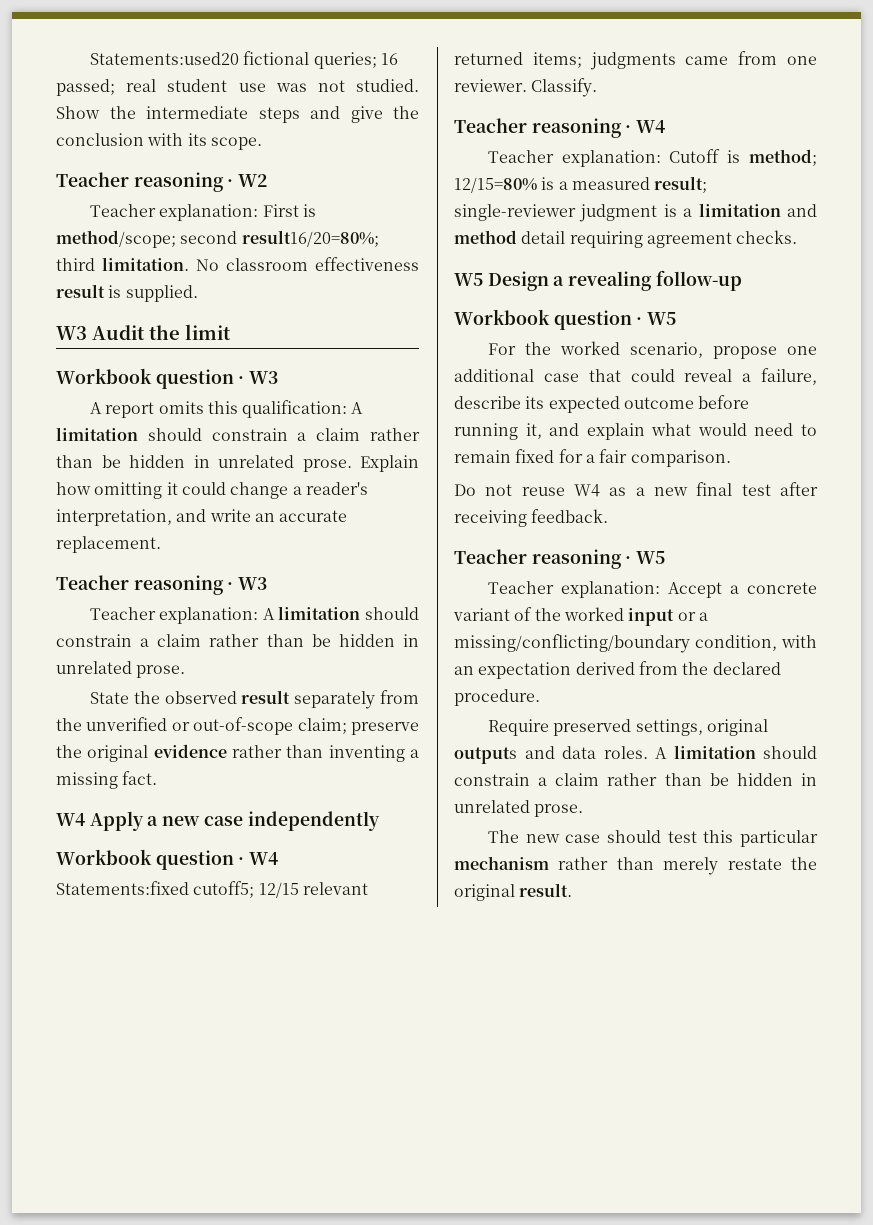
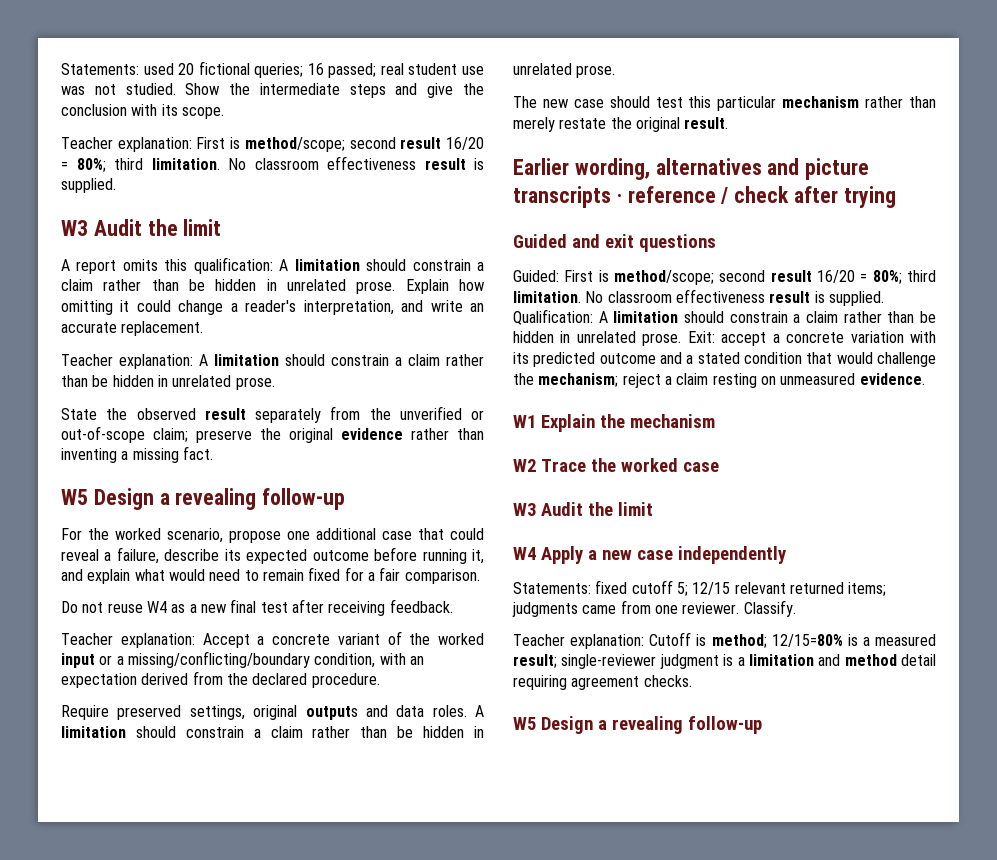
- Statements:used20 fictional queries; 16 passed; real student use was not studied.
+ Statements: used 20 fictional queries; 16 passed; real student use was not studied.
- Teacher reasoning · W2
- Teacher explanation: First is method/scope; second result16/20=80%; third limitation.
+ Teacher explanation: First is method/scope; second result 16/20 = 80%; third limitation.
- Workbook question · W3
- Teacher reasoning · W3
  State the observed result separately from the unverified or out-of-scope claim; preserve the original evidence rather than inventing a missing fact.
- W4 Apply a new case independently
- Workbook question · W4
- Statements:fixed cutoff5; 12/15 relevant returned items; judgments came from one reviewer. Classify.
- Teacher reasoning · W4
- Teacher explanation: Cutoff is method; 12/15=80% is a measured result; single-reviewer judgment is a limitation and method detail requiring agreement checks.
  W5 Design a revealing follow-up
- Workbook question · W5
- Teacher reasoning · W5
+ Earlier wording, alternatives and picture transcripts · reference / check after trying
+ Guided and exit questions
+ Guided: First is method/scope; second result 16/20 = 80%; third limitation. No classroom effectiveness result is supplied. Qualification: A limitation should constrain a claim rather than be hidden in unrelated prose. Exit: accept a concrete variation with its predicted outcome and a stated condition that would challenge the mechanism; reject a claim resting on unmeasured evidence.
+ W1 Explain the mechanism
+ W2 Trace the worked case
+ W3 Audit the limit
+ W4 Apply a new case independently
+ Statements: fixed cutoff 5; 12/15 relevant returned items; judgments came from one reviewer. Classify.
+ Teacher explanation: Cutoff is method; 12/15=80% is a measured result; single-reviewer judgment is a limitation and method detail requiring agreement checks.
+ W5 Design a revealing follow-up

